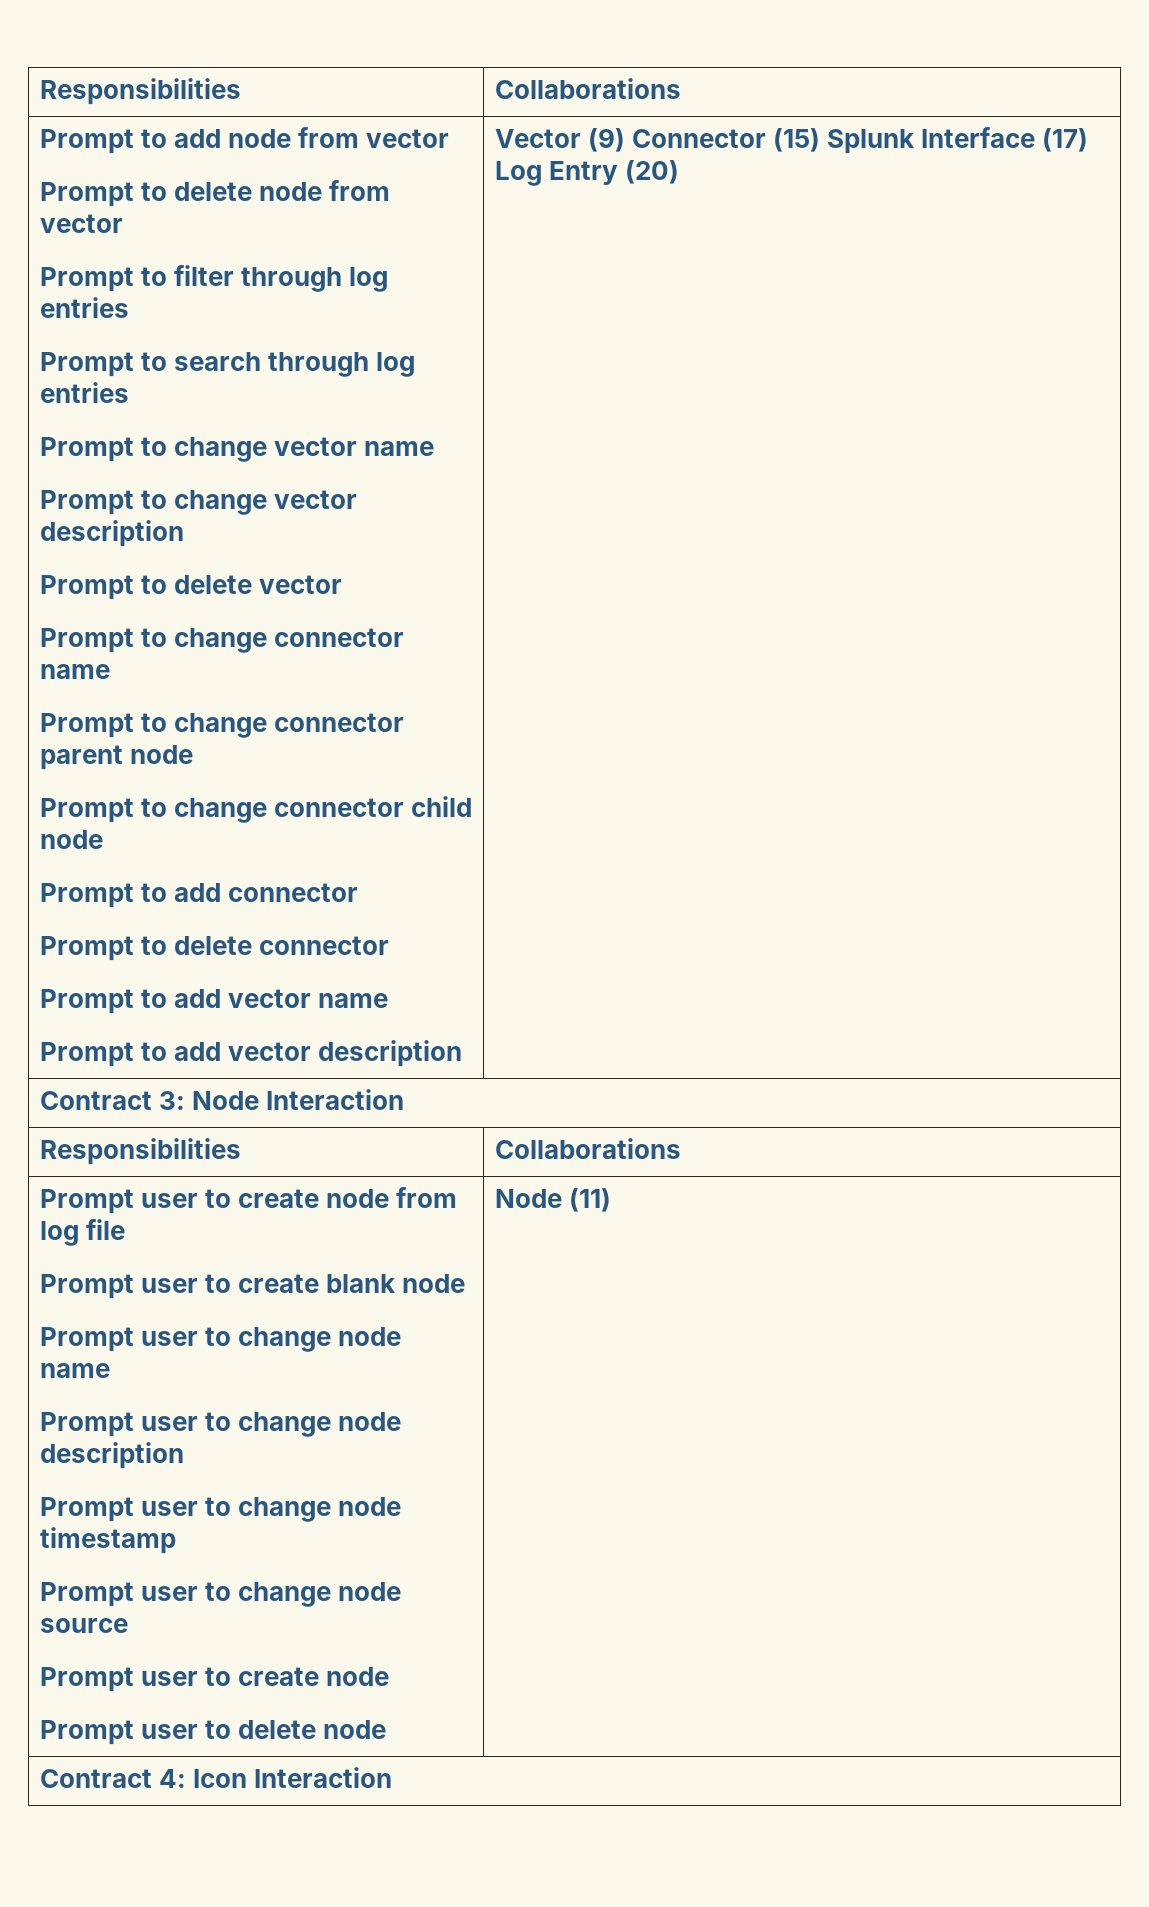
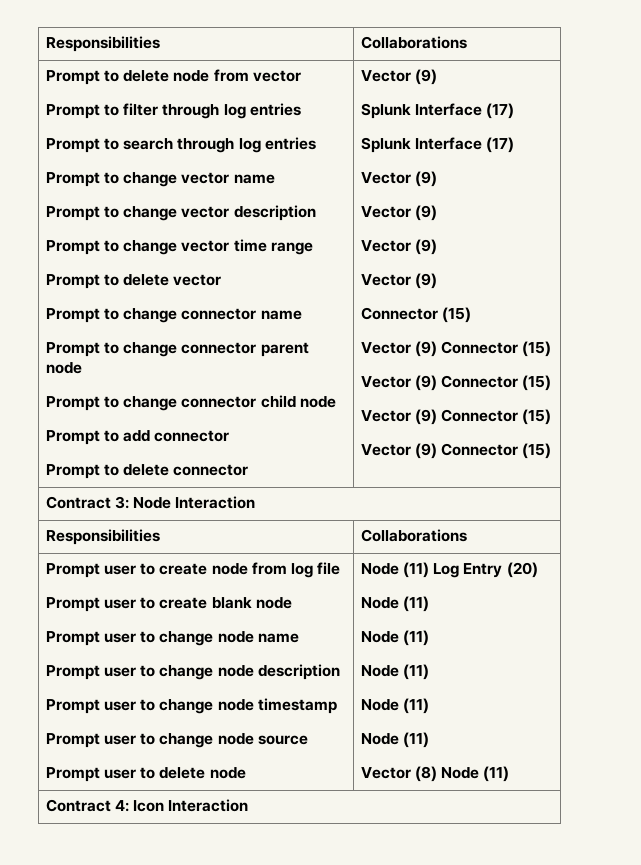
- Prompt to add node from vector
+ Prompt to change vector time range
- Prompt to delete connector
- Prompt to add vector name
- Prompt to add vector description | Vector (9) Connector (15) Splunk Interface (17) Log Entry (20)
+ Prompt to delete connector | Vector (9)
+ Splunk Interface (17)
+ Splunk Interface (17)
+ Vector (9)
+ Vector (9)
+ Vector (9)
+ Vector (9)
+ Connector (15)
+ Vector (9) Connector (15)
+ Vector (9) Connector (15)
+ Vector (9) Connector (15)
+ Vector (9) Connector (15)
  Prompt user to change node source
- Prompt user to create node
+ Node (11) Log Entry (20)
  Node (11)
+ Node (11)
+ Node (11)
+ Node (11)
+ Node (11)
+ Vector (8) Node (11)

